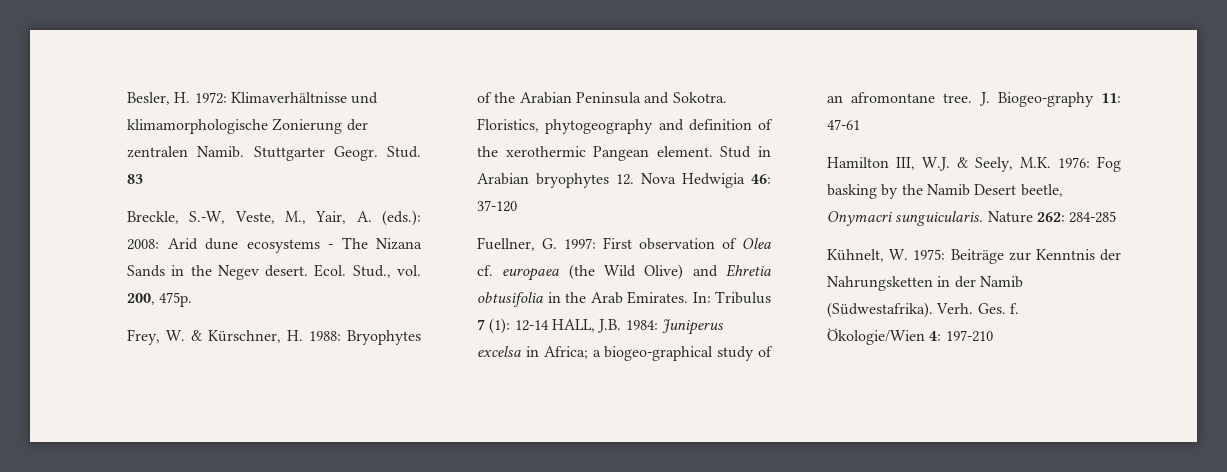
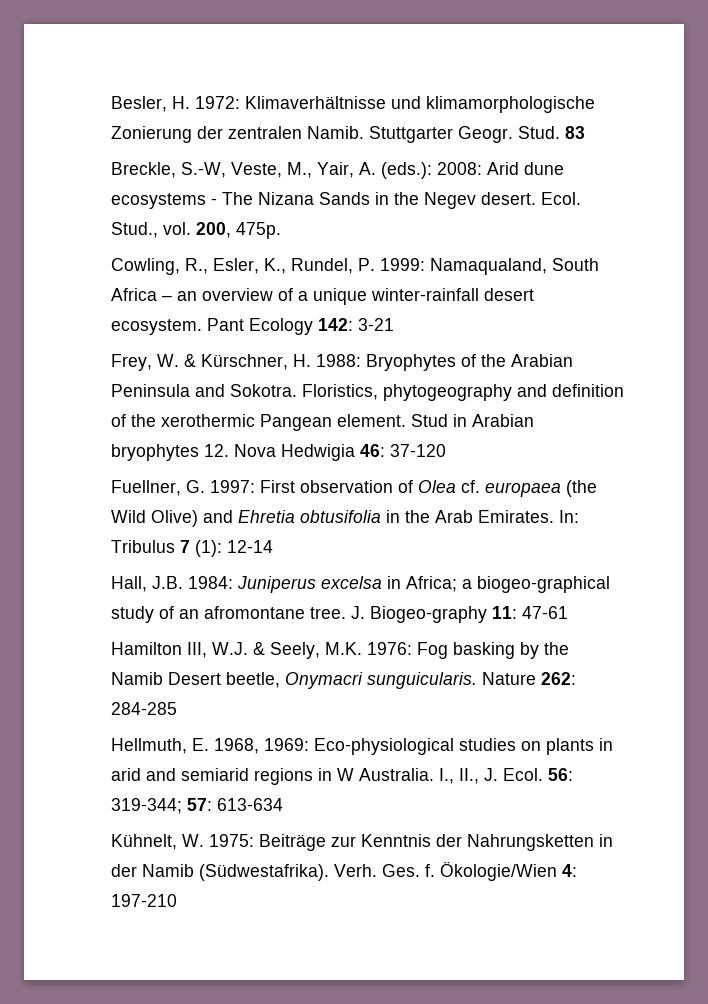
+ Cowling, R., Esler, K., Rundel, P. 1999: Namaqualand, South Africa – an overview of a unique winter-rainfall desert ecosystem. Pant Ecology 142: 3-21
- In: Tribulus 7 (1): 12-14 HALL, J.B. 1984: Juniperus excelsa in Africa; a biogeo-graphical study of an afromontane tree.
+ In: Tribulus 7 (1): 12-14
+ Hall, J.B. 1984: Juniperus excelsa in Africa; a biogeo-graphical study of an afromontane tree.
+ Hellmuth, E. 1968, 1969: Eco-physiological studies on plants in arid and semiarid regions in W Australia. I., II., J. Ecol. 56: 319-344; 57: 613-634

